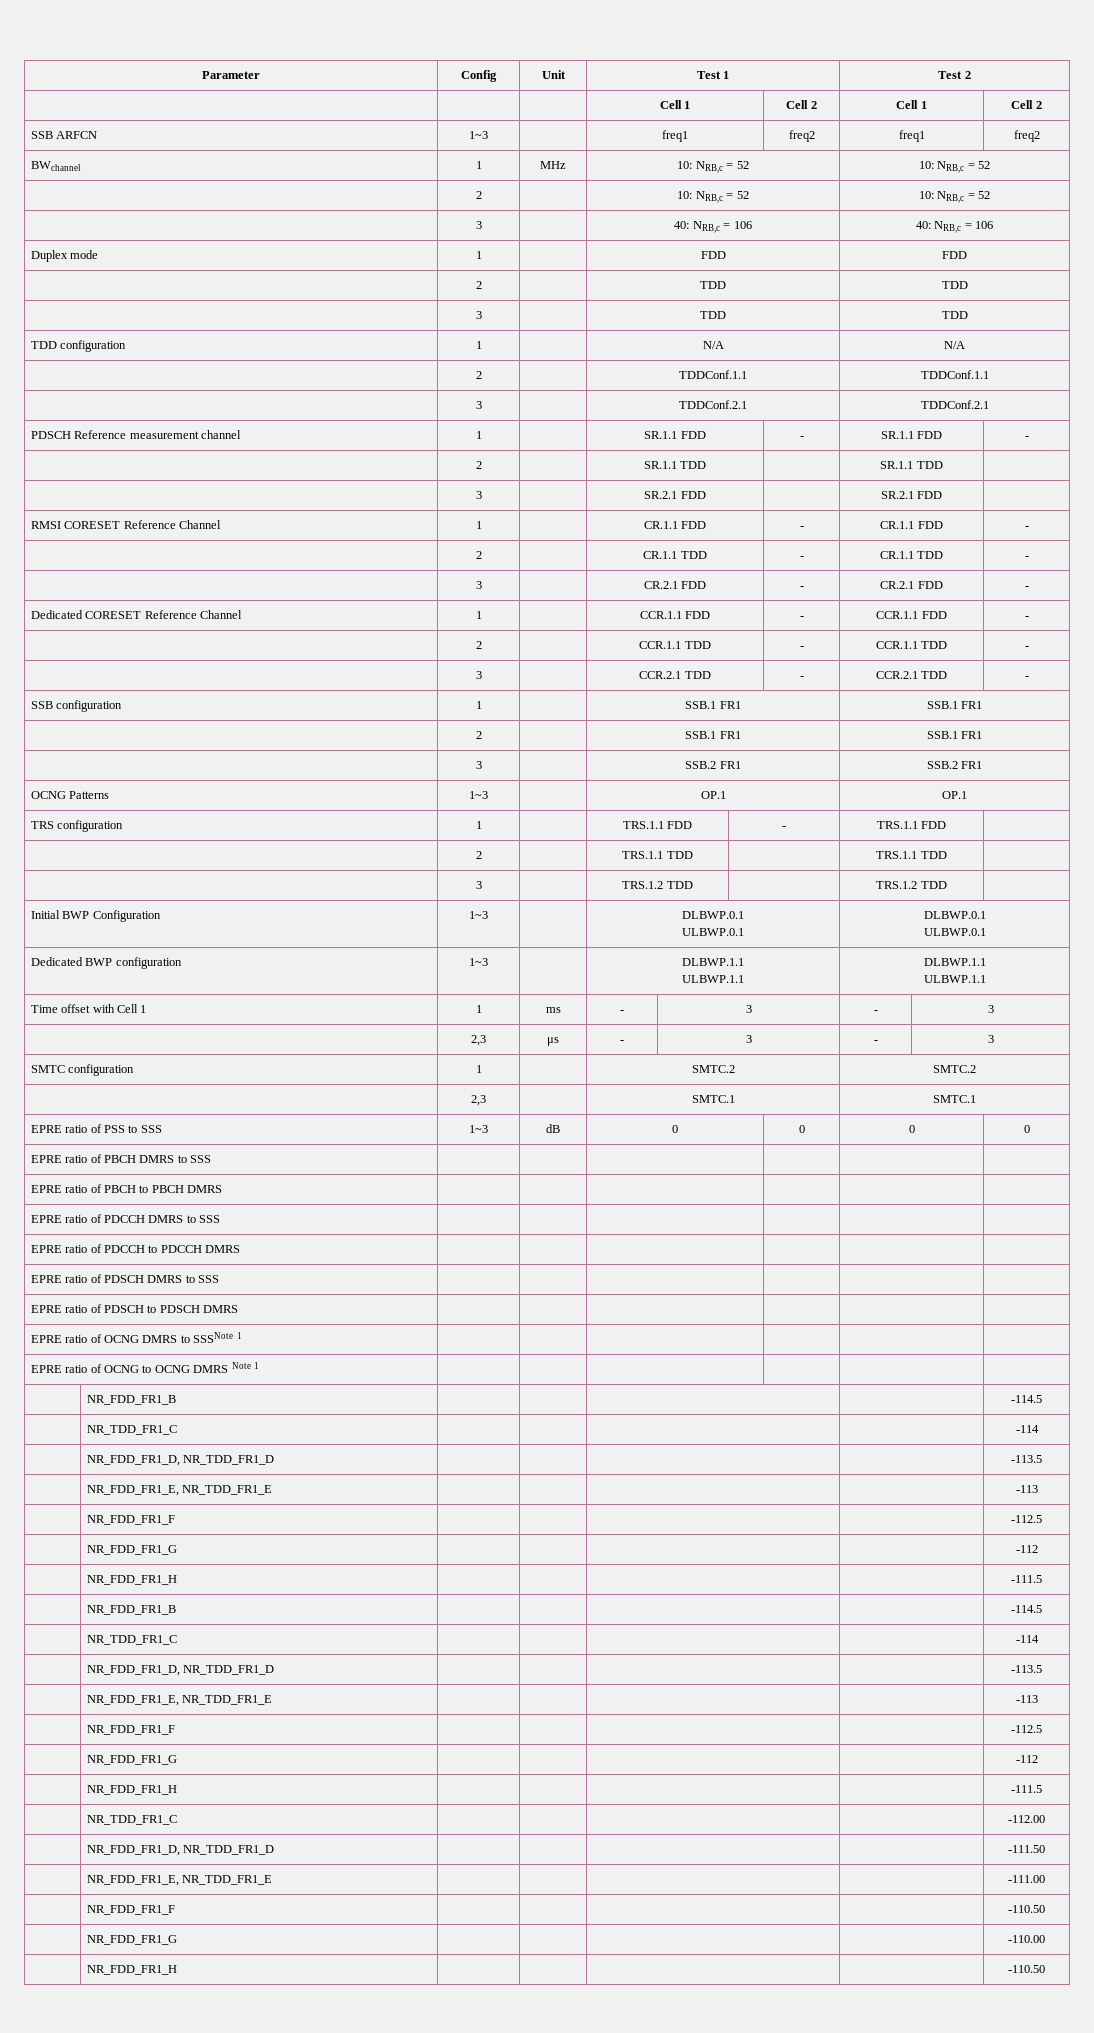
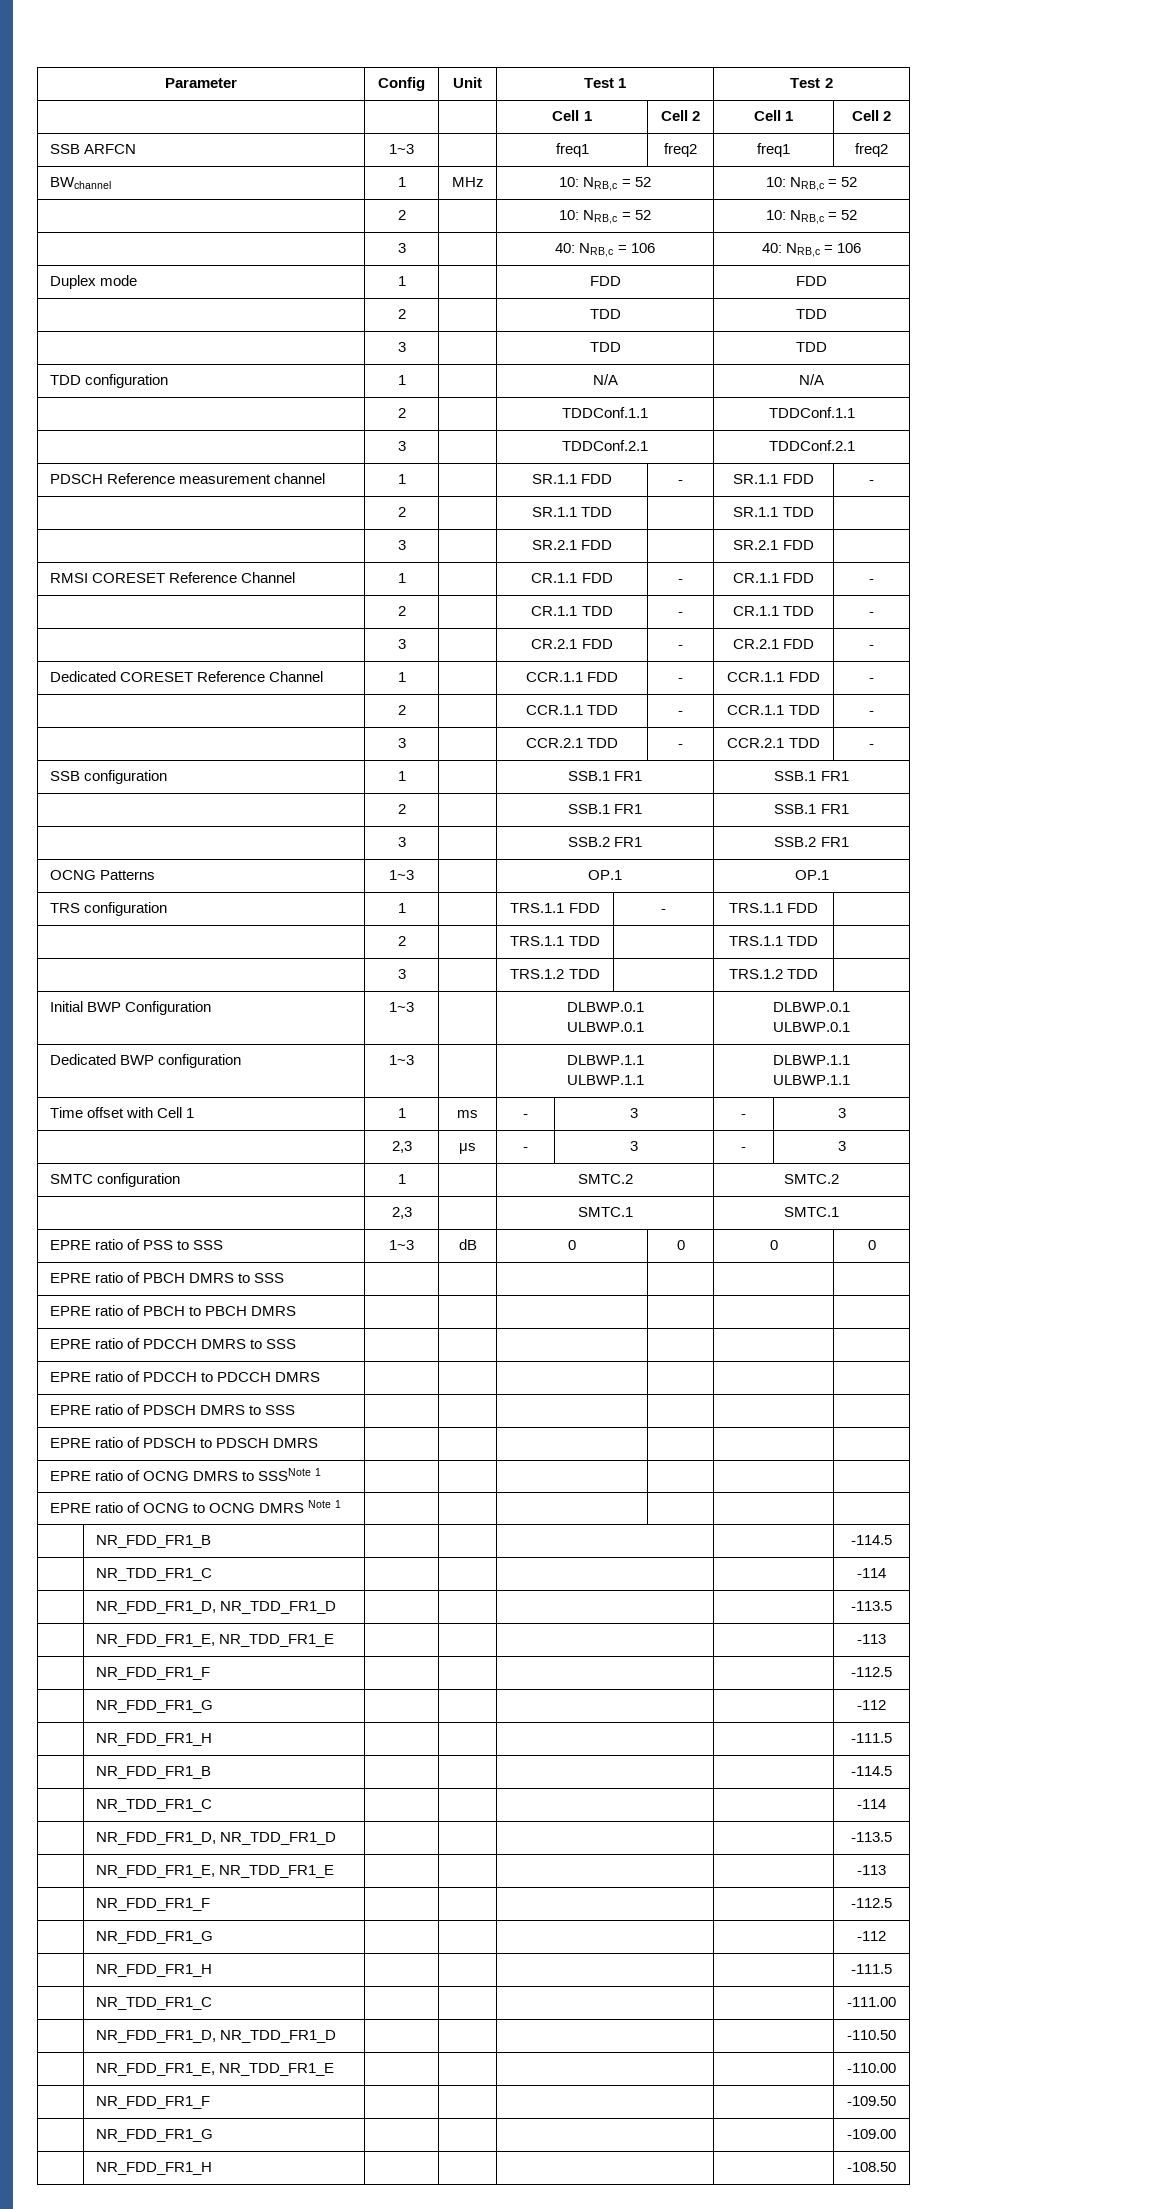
- | NR_TDD_FR1_C | | | | | -112.00
- | NR_FDD_FR1_D, NR_TDD_FR1_D | | | | | -111.50
- | NR_FDD_FR1_E, NR_TDD_FR1_E | | | | | -111.00
- | NR_FDD_FR1_F | | | | | -110.50
- | NR_FDD_FR1_G | | | | | -110.00
- | NR_FDD_FR1_H | | | | | -110.50
+ | NR_TDD_FR1_C | | | | | -111.00
+ | NR_FDD_FR1_D, NR_TDD_FR1_D | | | | | -110.50
+ | NR_FDD_FR1_E, NR_TDD_FR1_E | | | | | -110.00
+ | NR_FDD_FR1_F | | | | | -109.50
+ | NR_FDD_FR1_G | | | | | -109.00
+ | NR_FDD_FR1_H | | | | | -108.50

